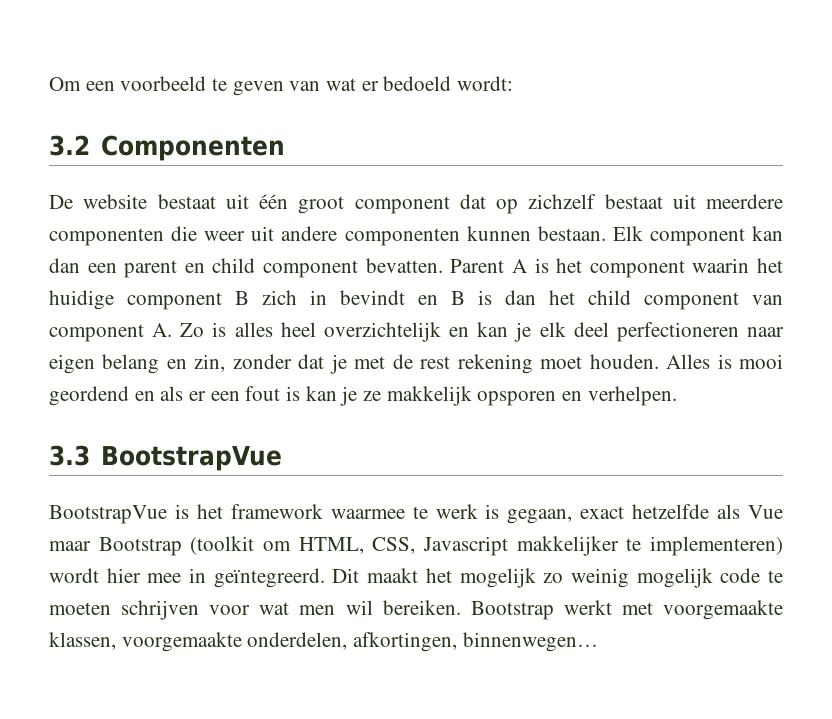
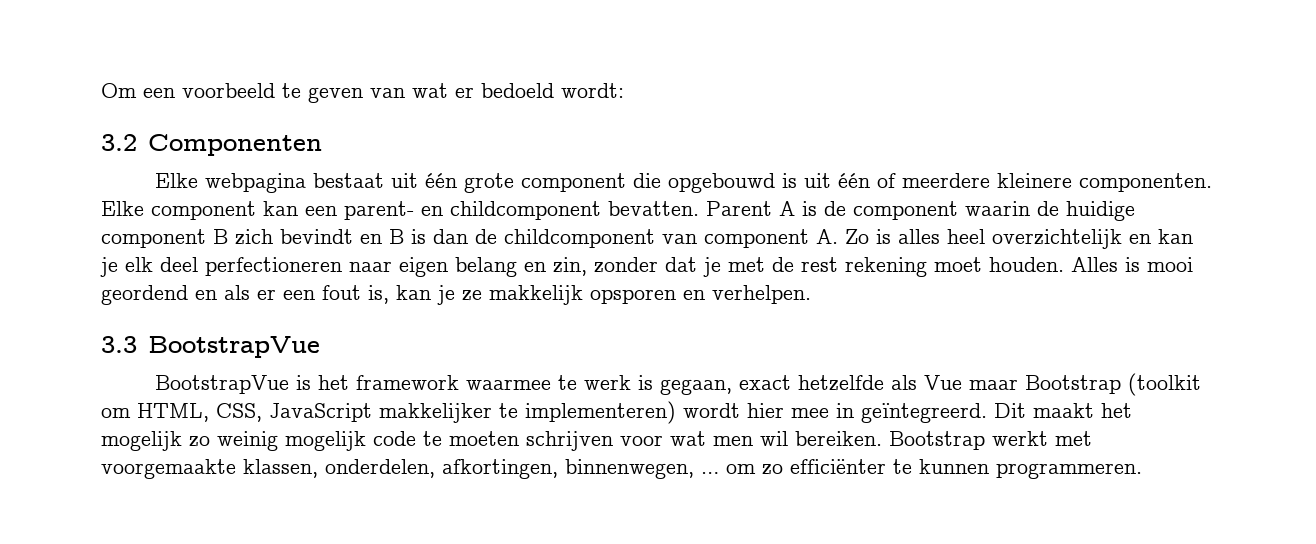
- De website bestaat uit één groot component dat op zichzelf bestaat uit meerdere componenten die weer uit andere componenten kunnen bestaan. Elk component kan dan een parent en child component bevatten.
+ Elke webpagina bestaat uit één grote component die opgebouwd is uit één of meerdere kleinere componenten. Elke component kan een parent- en childcomponent bevatten.
- Parent A is het component waarin het huidige component B zich in bevindt en B is dan het child component van component A. Zo is alles heel overzichtelijk en kan je elk deel perfectioneren naar eigen belang en zin, zonder dat je met de rest rekening moet houden.
+ Parent A is de component waarin de huidige component B zich bevindt en B is dan de childcomponent van component A. Zo is alles heel overzichtelijk en kan je elk deel perfectioneren naar eigen belang en zin, zonder dat je met de rest rekening moet houden.
- Alles is mooi geordend en als er een fout is kan je ze makkelijk opsporen en verhelpen.
+ Alles is mooi geordend en als er een fout is, kan je ze makkelijk opsporen en verhelpen.
- BootstrapVue is het framework waarmee te werk is gegaan, exact hetzelfde als Vue maar Bootstrap (toolkit om HTML, CSS, Javascript makkelijker te implementeren) wordt hier mee in geïntegreerd.
+ BootstrapVue is het framework waarmee te werk is gegaan, exact hetzelfde als Vue maar Bootstrap (toolkit om HTML, CSS, JavaScript makkelijker te implementeren) wordt hier mee in geïntegreerd.
- Bootstrap werkt met voorgemaakte klassen, voorgemaakte onderdelen, afkortingen, binnenwegen…
+ Bootstrap werkt met voorgemaakte klassen, onderdelen, afkortingen, binnenwegen, … om zo efficiënter te kunnen programmeren.

